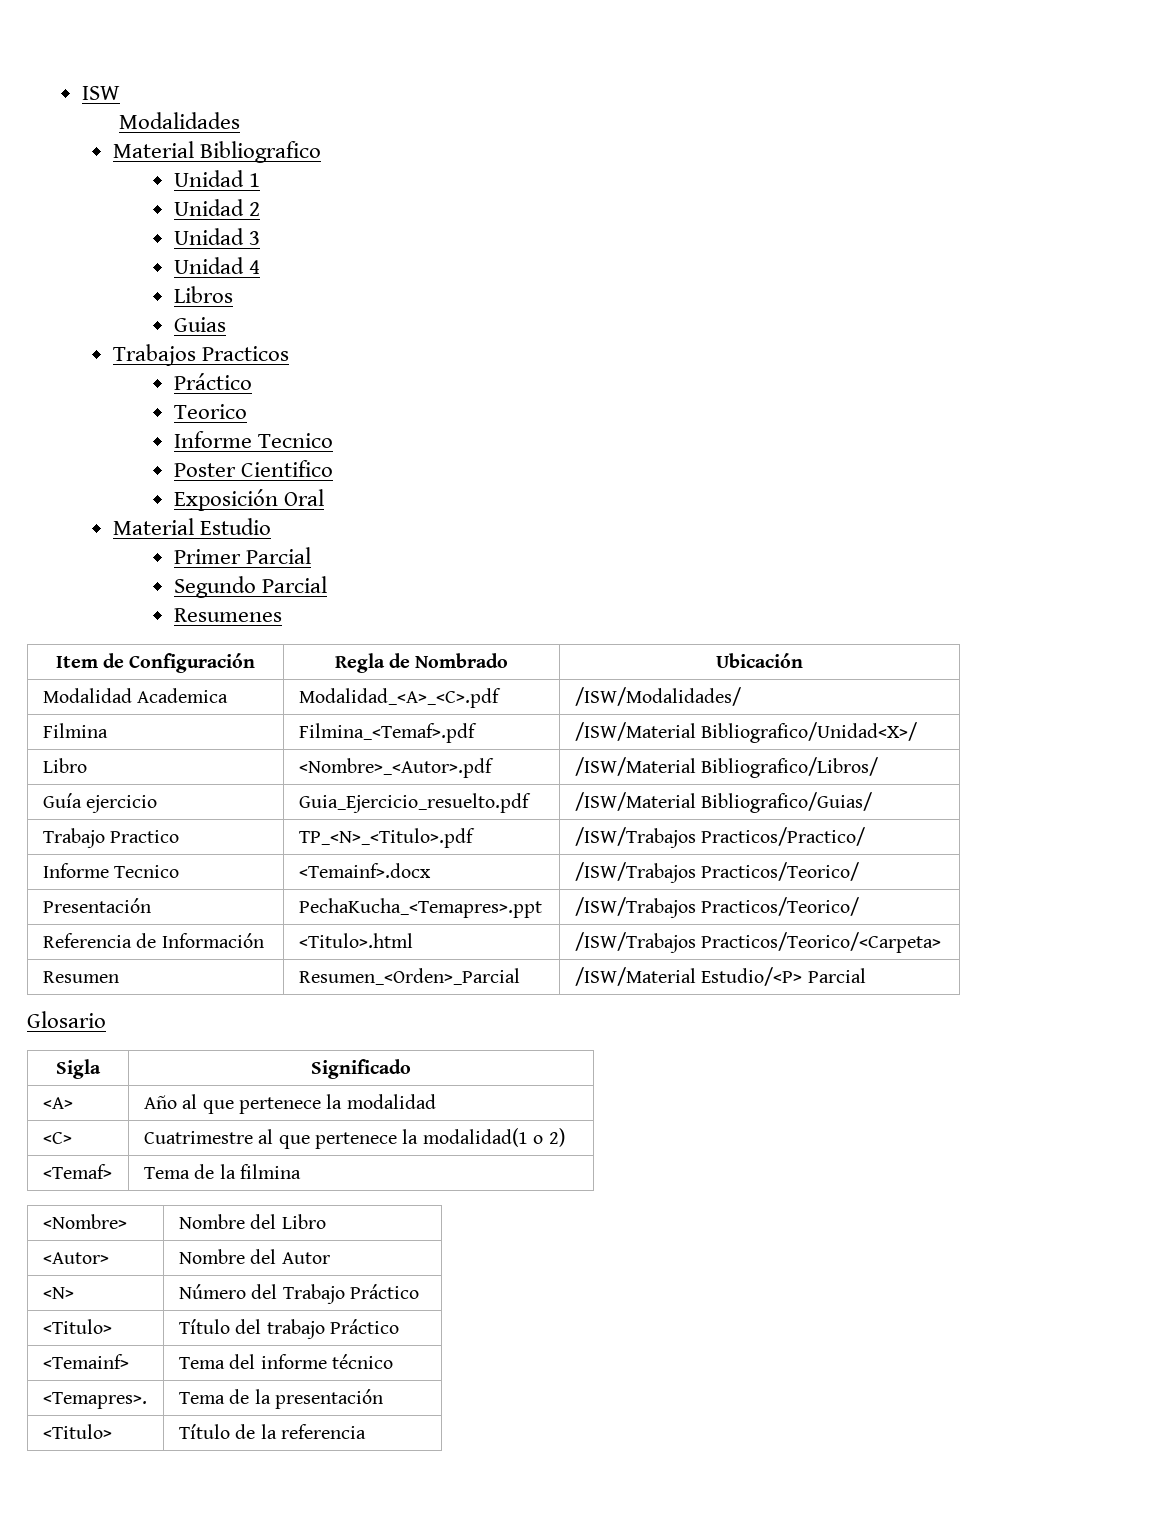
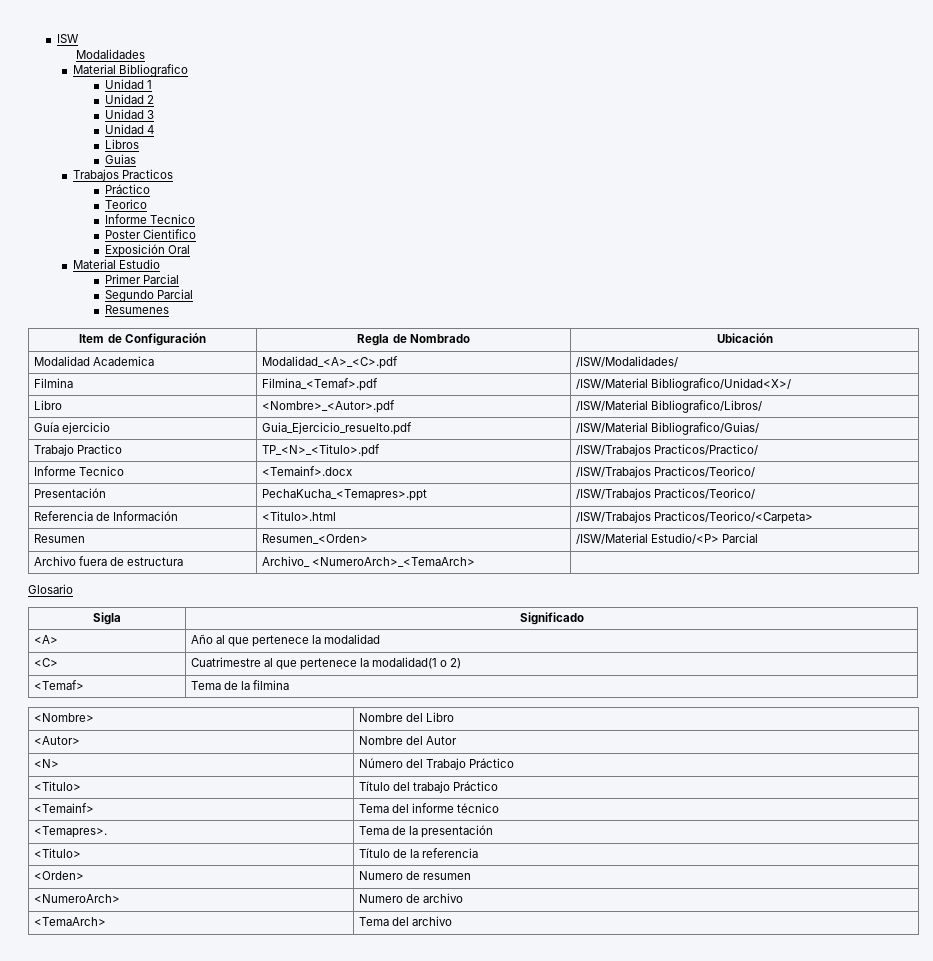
- Resumen | Resumen_<Orden>_Parcial | /ISW/Material Estudio/<P> Parcial
+ Resumen | Resumen_<Orden> | /ISW/Material Estudio/<P> Parcial
+ Archivo fuera de estructura | Archivo_ <NumeroArch>_<TemaArch> |
+ <Orden> | Numero de resumen
+ <NumeroArch> | Numero de archivo
+ <TemaArch> | Tema del archivo

